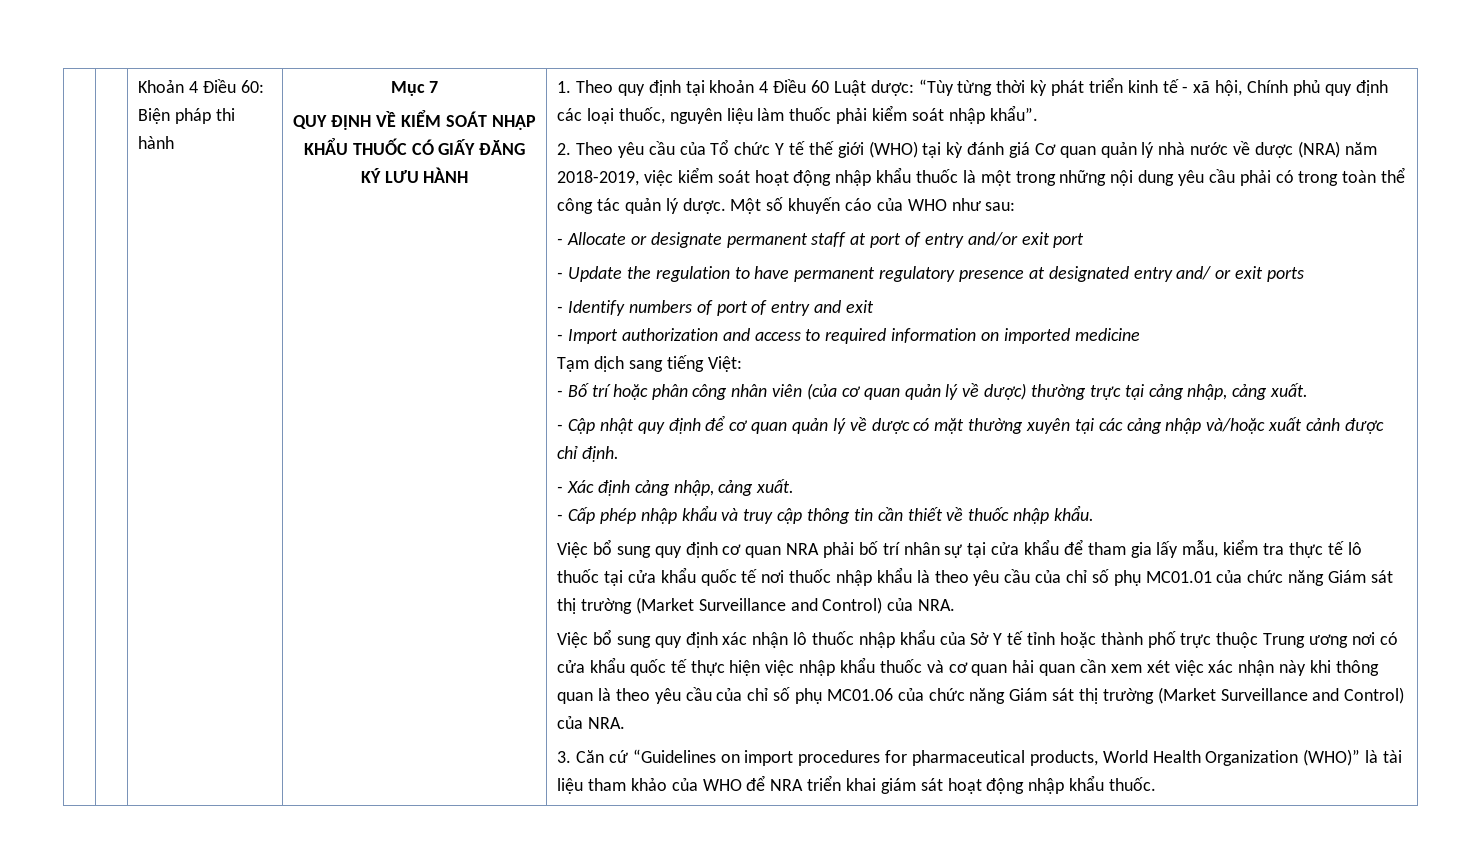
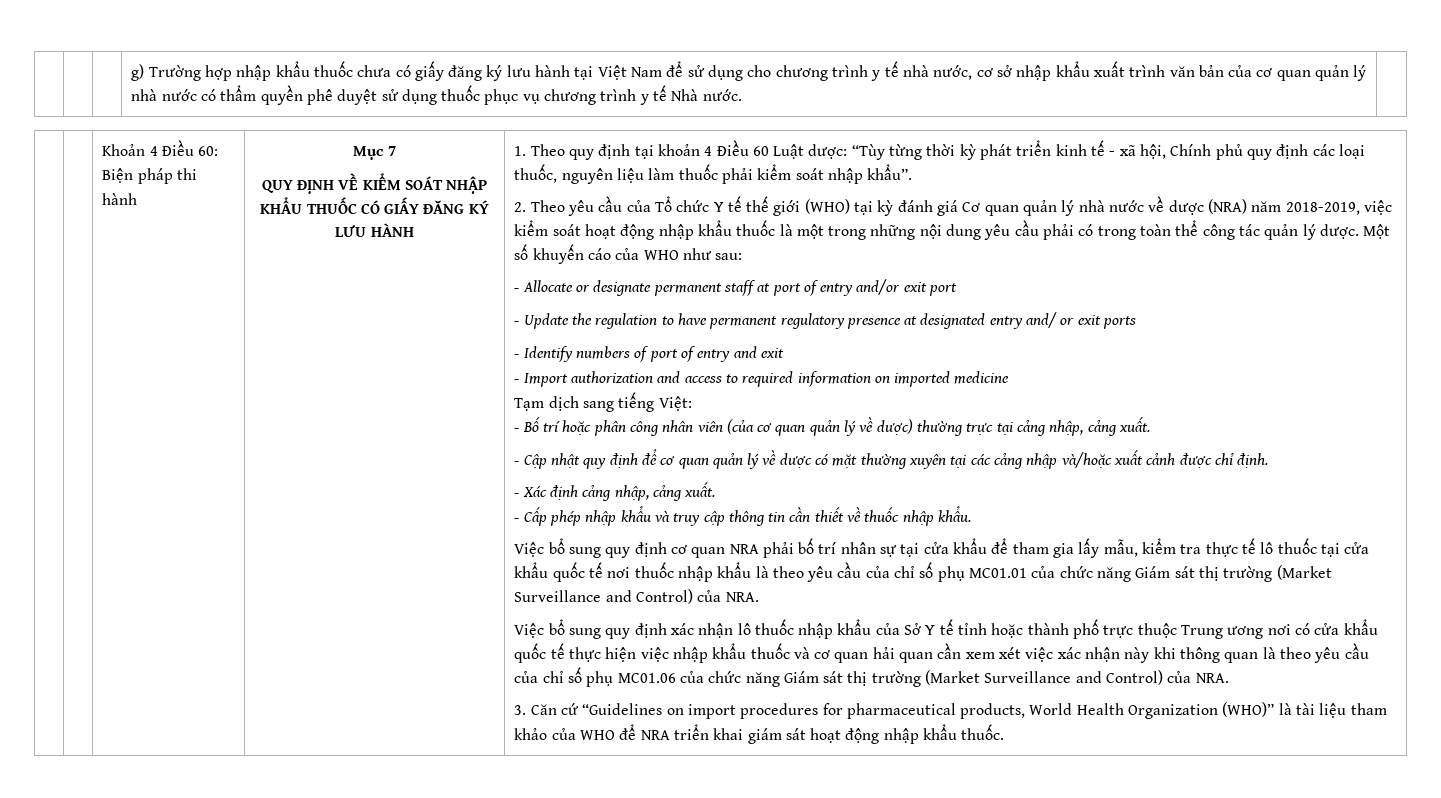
+ g) Trường hợp nhập khẩu thuốc chưa có giấy đăng ký lưu hành tại Việt Nam để sử dụng cho chương trình y tế nhà nước, cơ sở nhập khẩu xuất trình văn bản của cơ quan quản lý nhà nước có thẩm quyền phê duyệt sử dụng thuốc phục vụ chương trình y tế Nhà nước.

